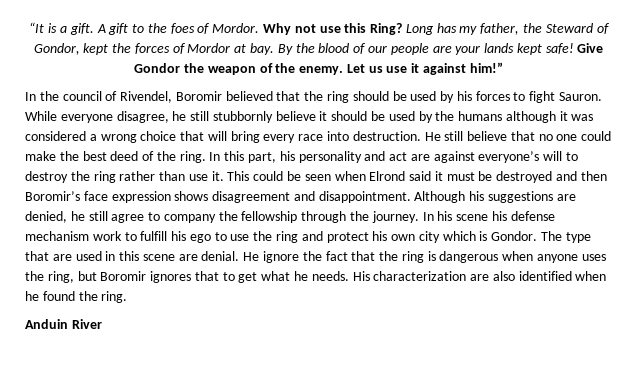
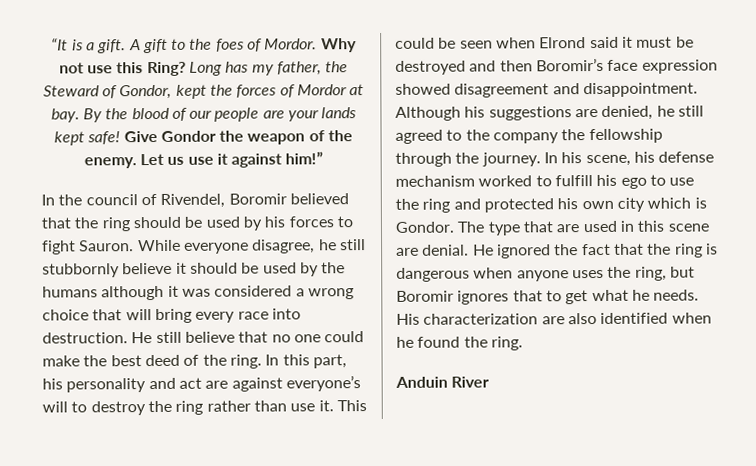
- This could be seen when Elrond said it must be destroyed and then Boromir’s face expression shows disagreement and disappointment.
+ This could be seen when Elrond said it must be destroyed and then Boromir’s face expression showed disagreement and disappointment.
- Although his suggestions are denied, he still agree to company the fellowship through the journey.
+ Although his suggestions are denied, he still agreed to the company the fellowship through the journey.
- In his scene his defense mechanism work to fulfill his ego to use the ring and protect his own city which is Gondor.
+ In his scene, his defense mechanism worked to fulfill his ego to use the ring and protected his own city which is Gondor.
- He ignore the fact that the ring is dangerous when anyone uses the ring, but Boromir ignores that to get what he needs.
+ He ignored the fact that the ring is dangerous when anyone uses the ring, but Boromir ignores that to get what he needs.

